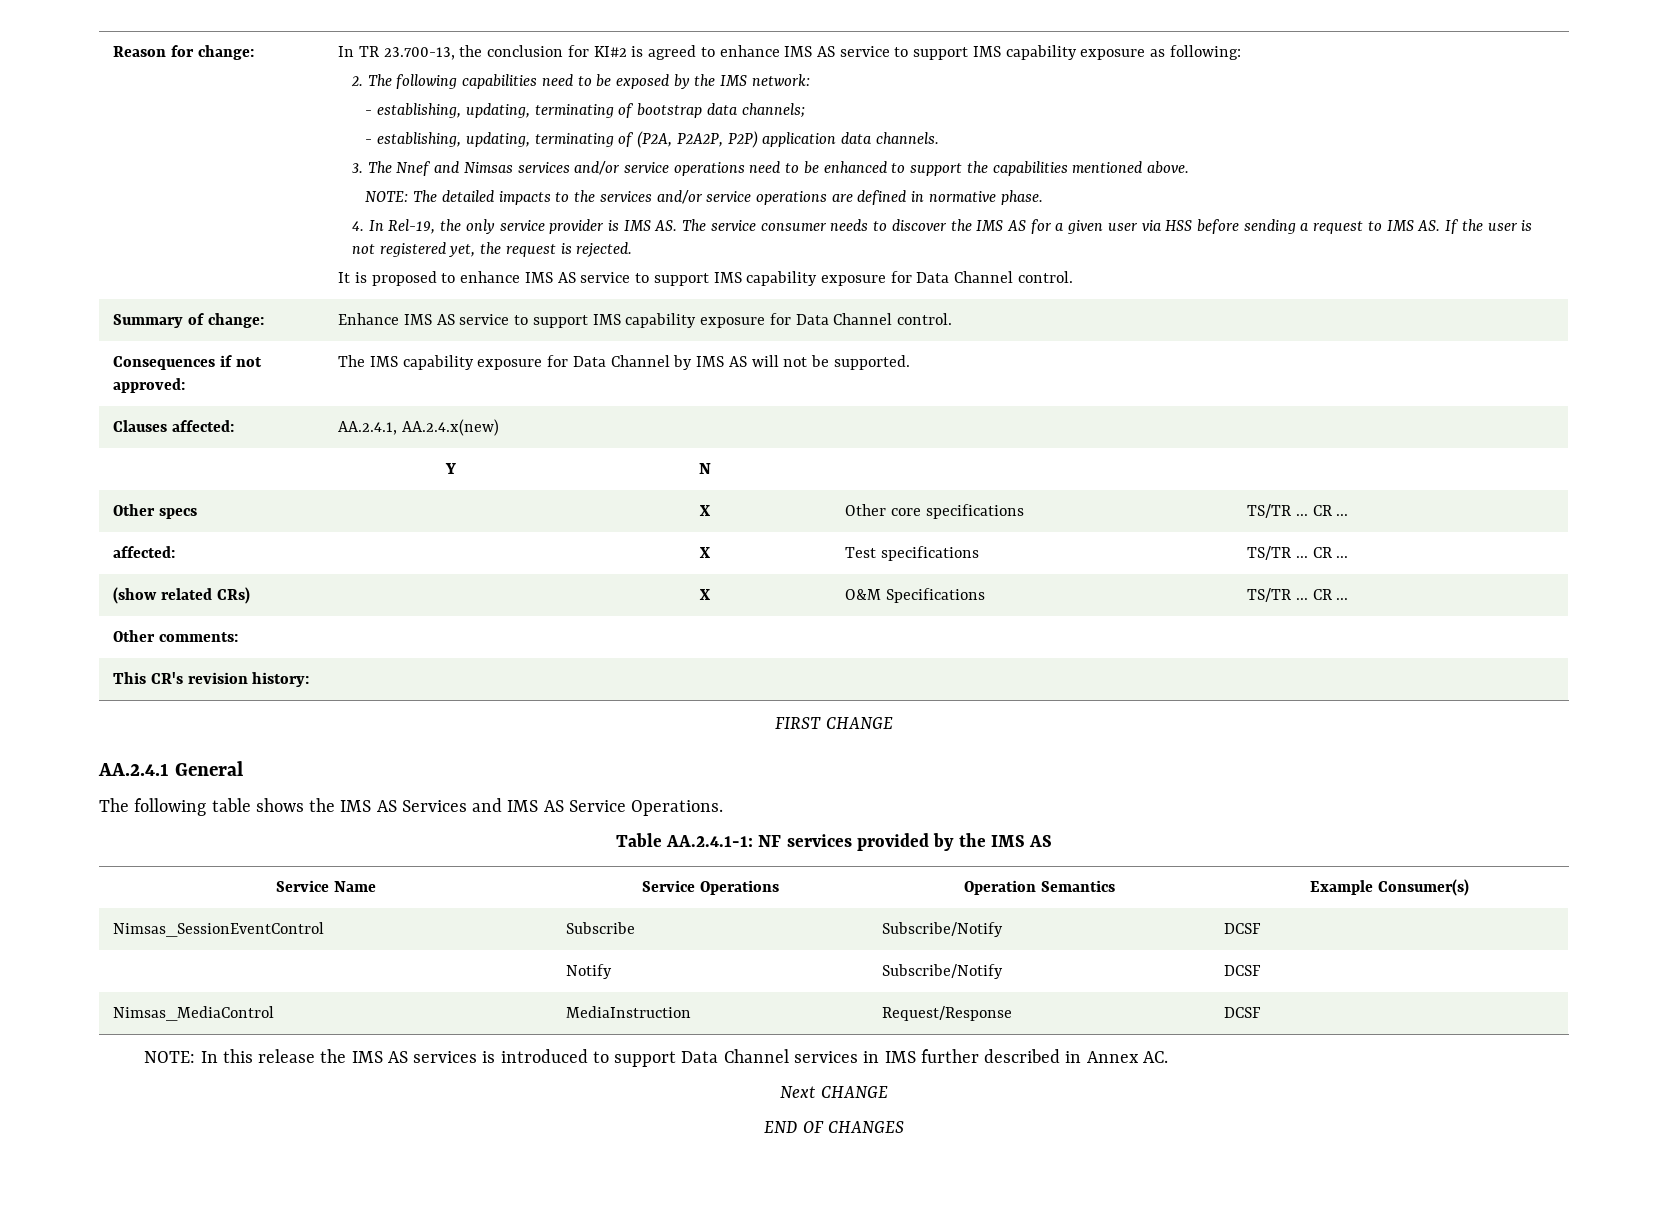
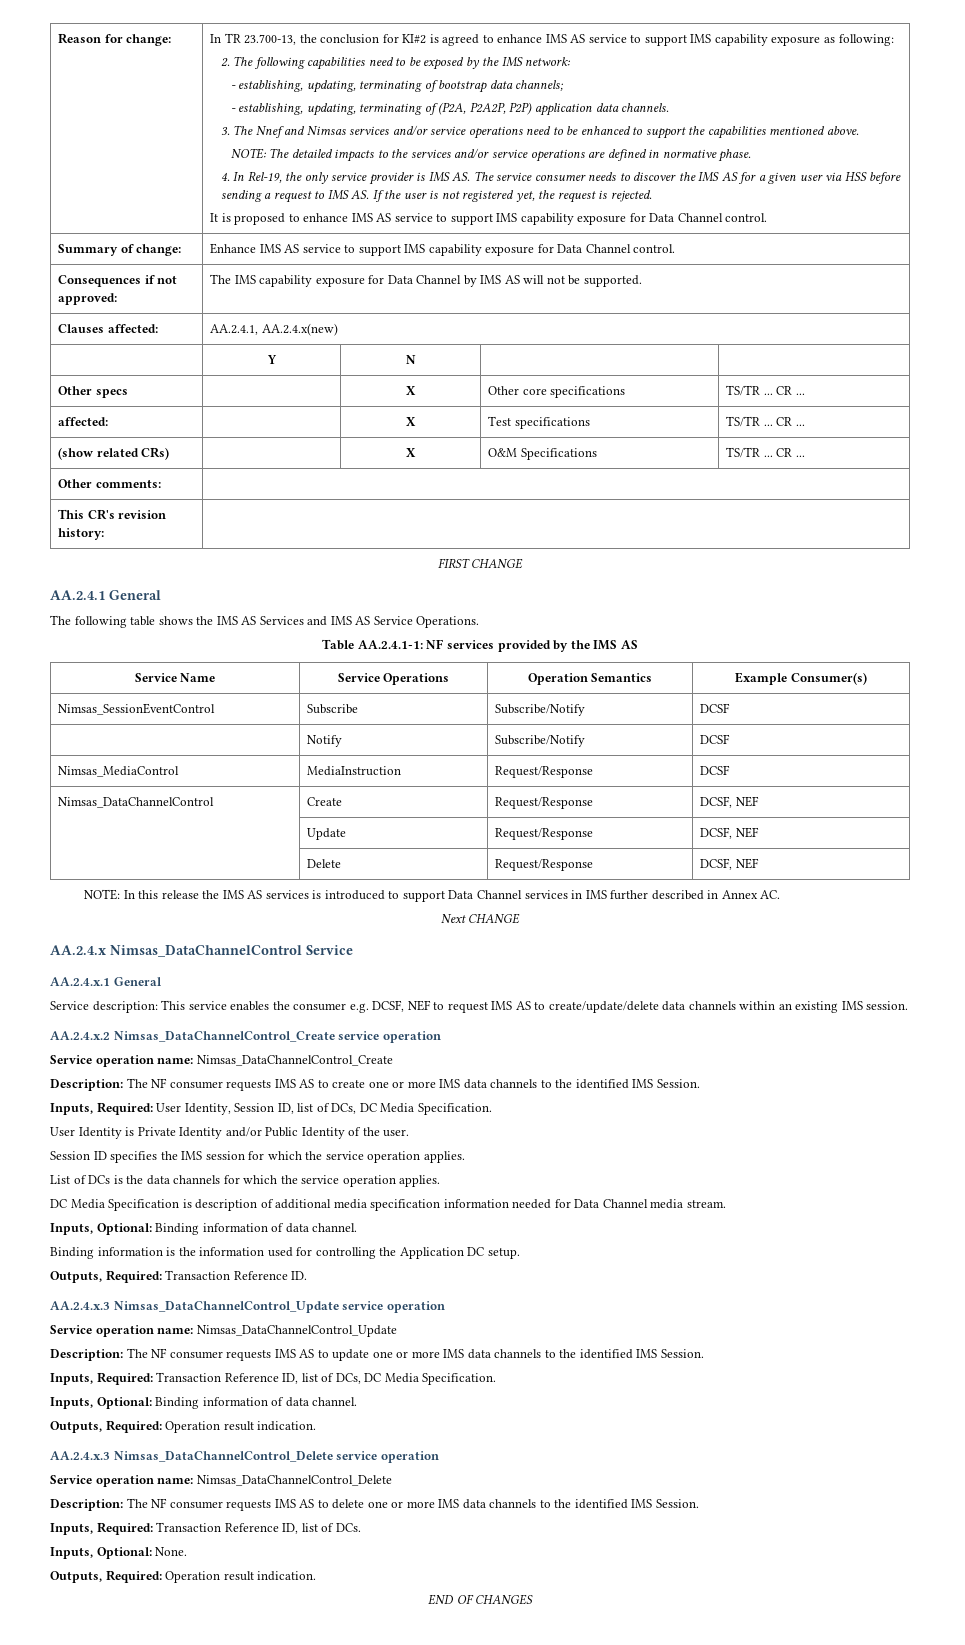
+ Nimsas_DataChannelControl | Create | Request/Response | DCSF, NEF
+ | Update | Request/Response | DCSF, NEF
+ | Delete | Request/Response | DCSF, NEF
+ AA.2.4.x Nimsas_DataChannelControl Service
+ AA.2.4.x.1 General
+ Service description: This service enables the consumer e.g. DCSF, NEF to request IMS AS to create/update/delete data channels within an existing IMS session.
+ AA.2.4.x.2 Nimsas_DataChannelControl_Create service operation
+ Service operation name: Nimsas_DataChannelControl_Create
+ Description: The NF consumer requests IMS AS to create one or more IMS data channels to the identified IMS Session.
+ Inputs, Required: User Identity, Session ID, list of DCs, DC Media Specification.
+ User Identity is Private Identity and/or Public Identity of the user.
+ Session ID specifies the IMS session for which the service operation applies.
+ List of DCs is the data channels for which the service operation applies.
+ DC Media Specification is description of additional media specification information needed for Data Channel media stream.
+ Inputs, Optional: Binding information of data channel.
+ Binding information is the information used for controlling the Application DC setup.
+ Outputs, Required: Transaction Reference ID.
+ AA.2.4.x.3 Nimsas_DataChannelControl_Update service operation
+ Service operation name: Nimsas_DataChannelControl_Update
+ Description: The NF consumer requests IMS AS to update one or more IMS data channels to the identified IMS Session.
+ Inputs, Required: Transaction Reference ID, list of DCs, DC Media Specification.
+ Inputs, Optional: Binding information of data channel.
+ Outputs, Required: Operation result indication.
+ AA.2.4.x.3 Nimsas_DataChannelControl_Delete service operation
+ Service operation name: Nimsas_DataChannelControl_Delete
+ Description: The NF consumer requests IMS AS to delete one or more IMS data channels to the identified IMS Session.
+ Inputs, Required: Transaction Reference ID, list of DCs.
+ Inputs, Optional: None.
+ Outputs, Required: Operation result indication.

